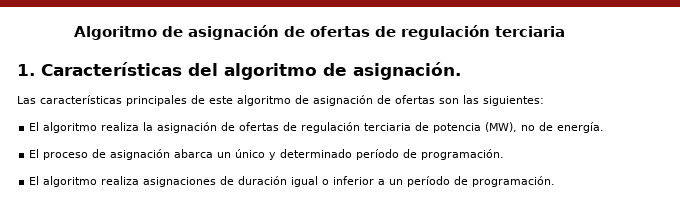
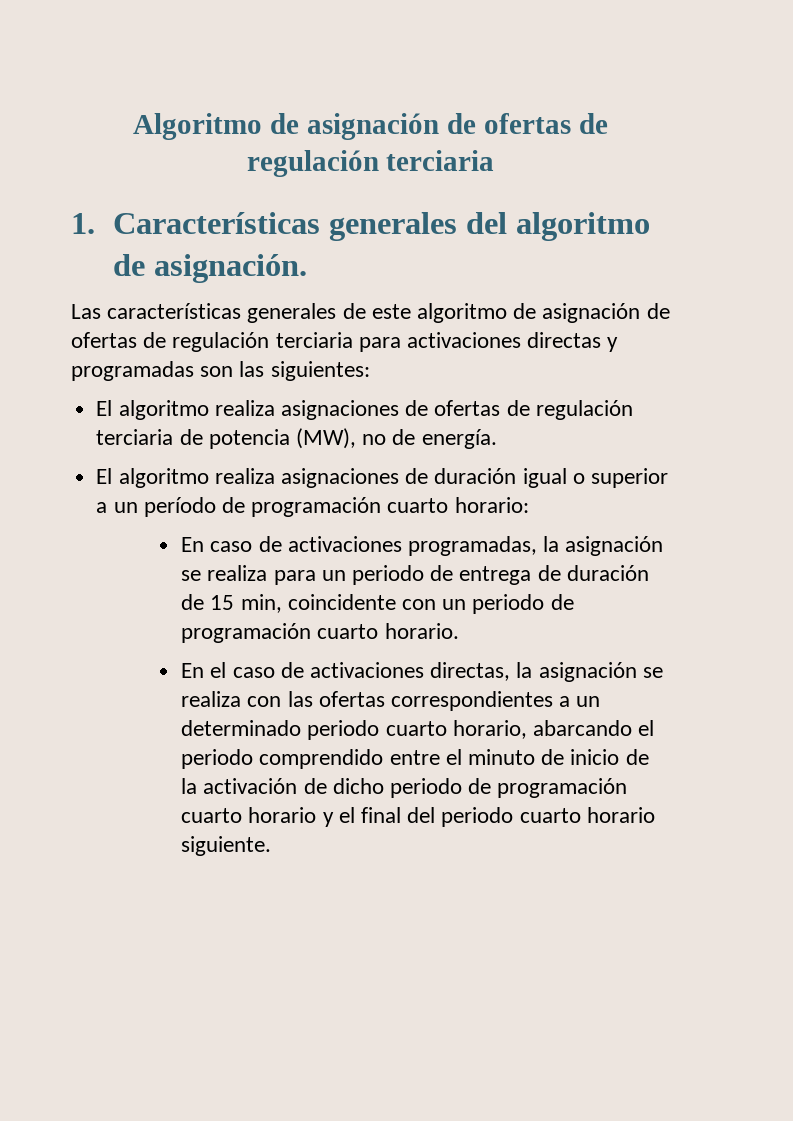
- 1. Características del algoritmo de asignación.
+ 1. Características generales del algoritmo de asignación.
- Las características principales de este algoritmo de asignación de ofertas son las siguientes:
+ Las características generales de este algoritmo de asignación de ofertas de regulación terciaria para activaciones directas y programadas son las siguientes:
- El algoritmo realiza la asignación de ofertas de regulación terciaria de potencia (MW), no de energía.
+ El algoritmo realiza asignaciones de ofertas de regulación terciaria de potencia (MW), no de energía.
- El proceso de asignación abarca un único y determinado período de programación.
- El algoritmo realiza asignaciones de duración igual o inferior a un período de programación.
+ El algoritmo realiza asignaciones de duración igual o superior a un período de programación cuarto horario:
+ En caso de activaciones programadas, la asignación se realiza para un periodo de entrega de duración de 15 min, coincidente con un periodo de programación cuarto horario.
+ En el caso de activaciones directas, la asignación se realiza con las ofertas correspondientes a un determinado periodo cuarto horario, abarcando el periodo comprendido entre el minuto de inicio de la activación de dicho periodo de programación cuarto horario y el final del periodo cuarto horario siguiente.

